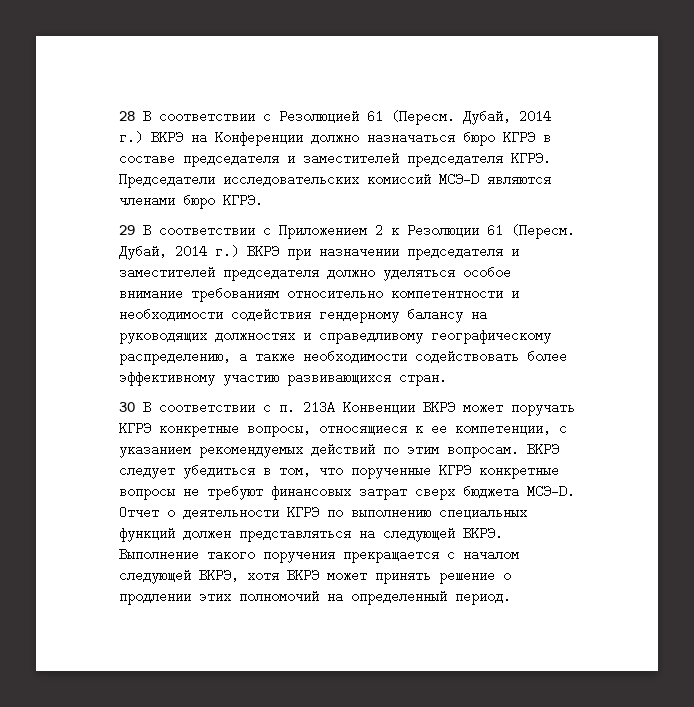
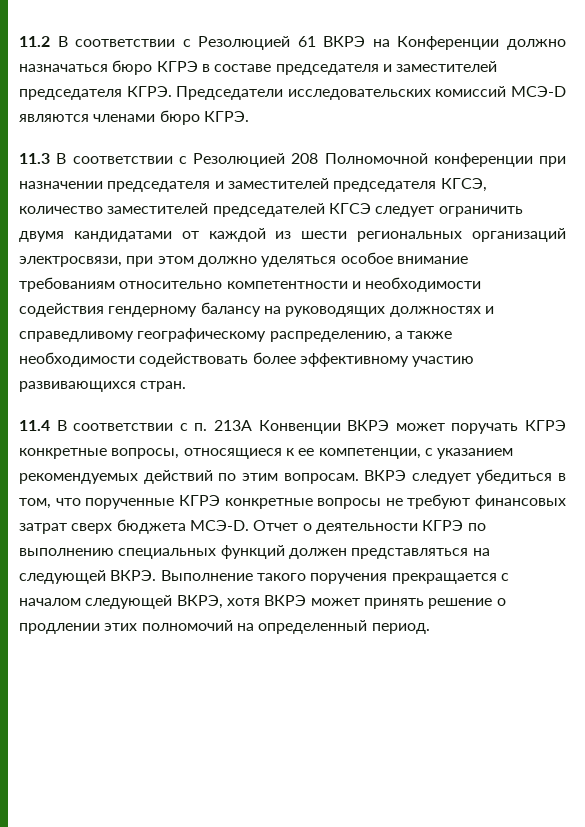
- 28 В соответствии с Резолюцией 61 (Пересм. Дубай, 2014 г.) ВКРЭ на Конференции должно назначаться бюро КГРЭ в составе председателя и заместителей председателя КГРЭ.
+ 11.2 В соответствии с Резолюцией 61 ВКРЭ на Конференции должно назначаться бюро КГРЭ в составе председателя и заместителей председателя КГРЭ.
- 29 В соответствии с Приложением 2 к Резолюции 61 (Пересм. Дубай, 2014 г.) ВКРЭ при назначении председателя и заместителей председателя должно уделяться особое внимание требованиям относительно компетентности и необходимости содействия гендерному балансу на руководящих должностях и справедливому географическому распределению, а также необходимости содействовать более эффективному участию развивающихся стран.
+ 11.3 В соответствии с Резолюцией 208 Полномочной конференции при назначении председателя и заместителей председателя КГСЭ, количество заместителей председателей КГСЭ следует ограничить двумя кандидатами от каждой из шести региональных организаций электросвязи, при этом должно уделяться особое внимание требованиям относительно компетентности и необходимости содействия гендерному балансу на руководящих должностях и справедливому географическому распределению, а также необходимости содействовать более эффективному участию развивающихся стран.
- 30 В соответствии с п. 213A Конвенции ВКРЭ может поручать КГРЭ конкретные вопросы, относящиеся к ее компетенции, с указанием рекомендуемых действий по этим вопросам.
+ 11.4 В соответствии с п. 213A Конвенции ВКРЭ может поручать КГРЭ конкретные вопросы, относящиеся к ее компетенции, с указанием рекомендуемых действий по этим вопросам.

